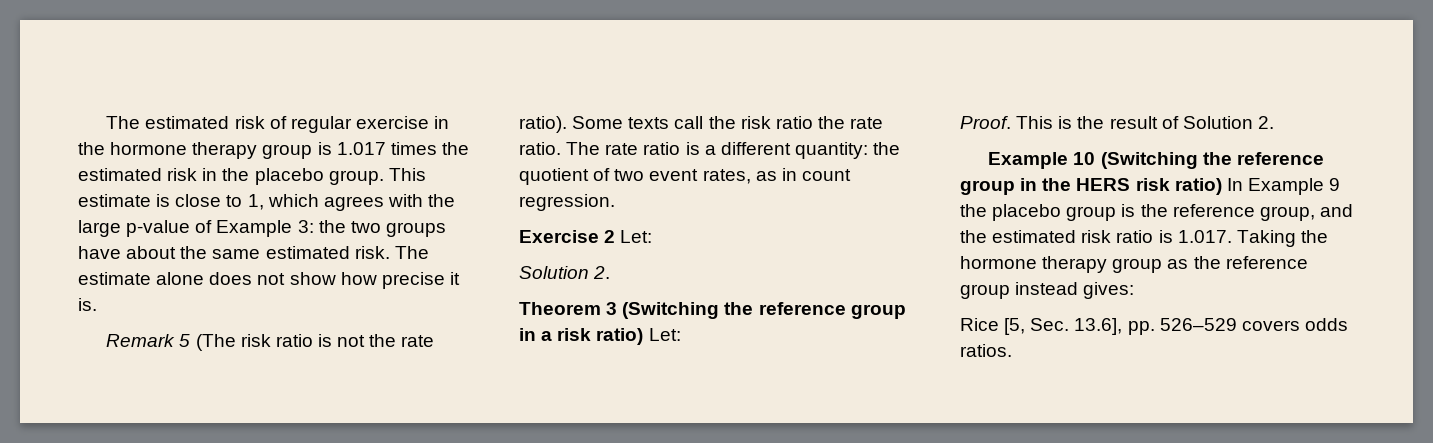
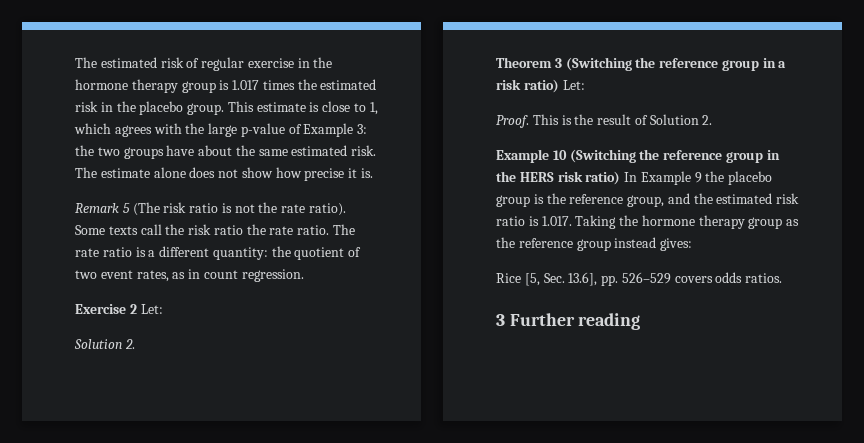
+ 3 Further reading

